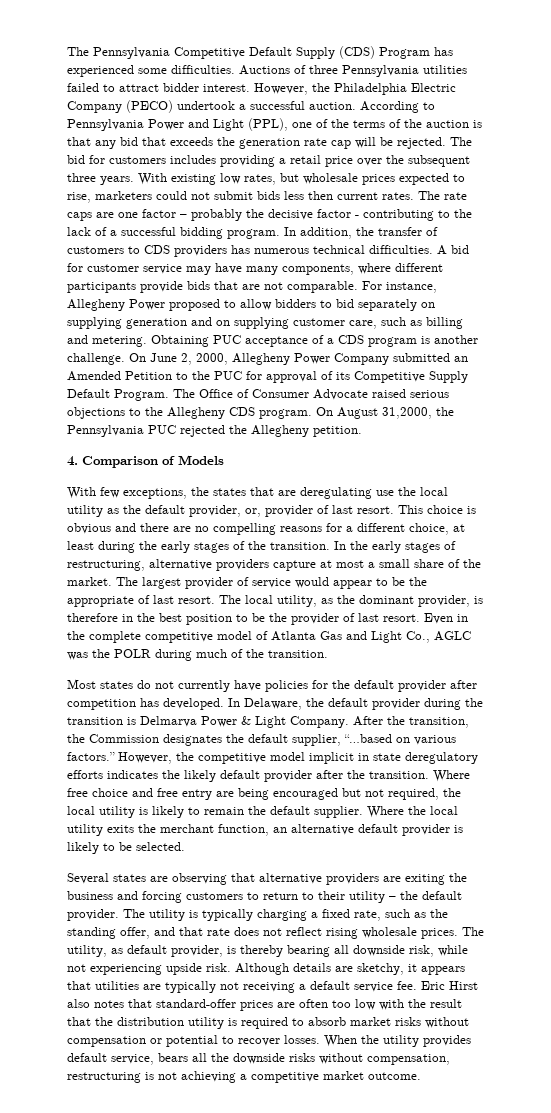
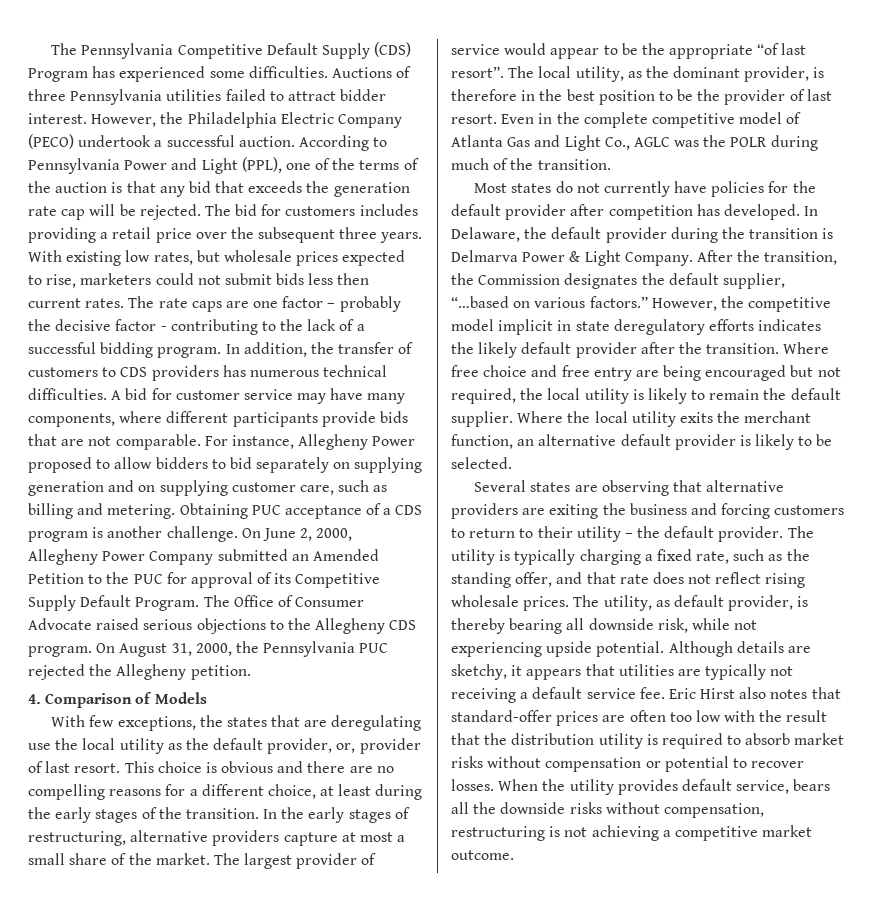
- On August 31,2000, the Pennsylvania PUC rejected the Allegheny petition.
+ On August 31, 2000, the Pennsylvania PUC rejected the Allegheny petition.
- The largest provider of service would appear to be the appropriate of last resort.
+ The largest provider of service would appear to be the appropriate “of last resort”.
- The utility, as default provider, is thereby bearing all downside risk, while not experiencing upside risk.
+ The utility, as default provider, is thereby bearing all downside risk, while not experiencing upside potential.

